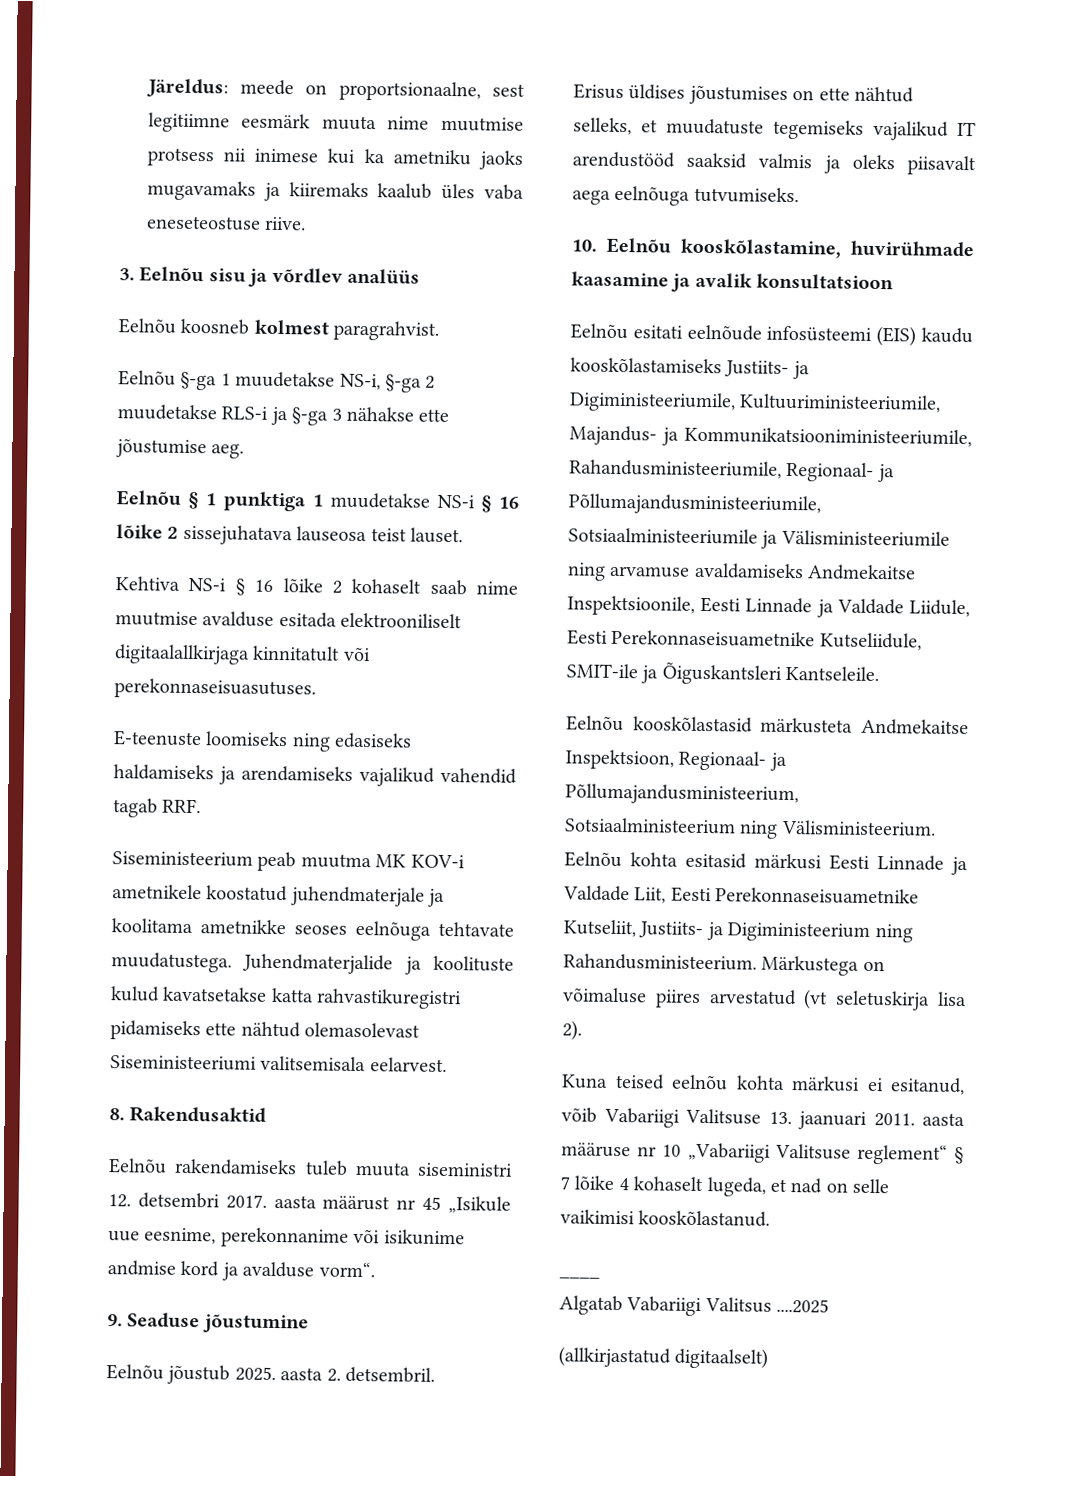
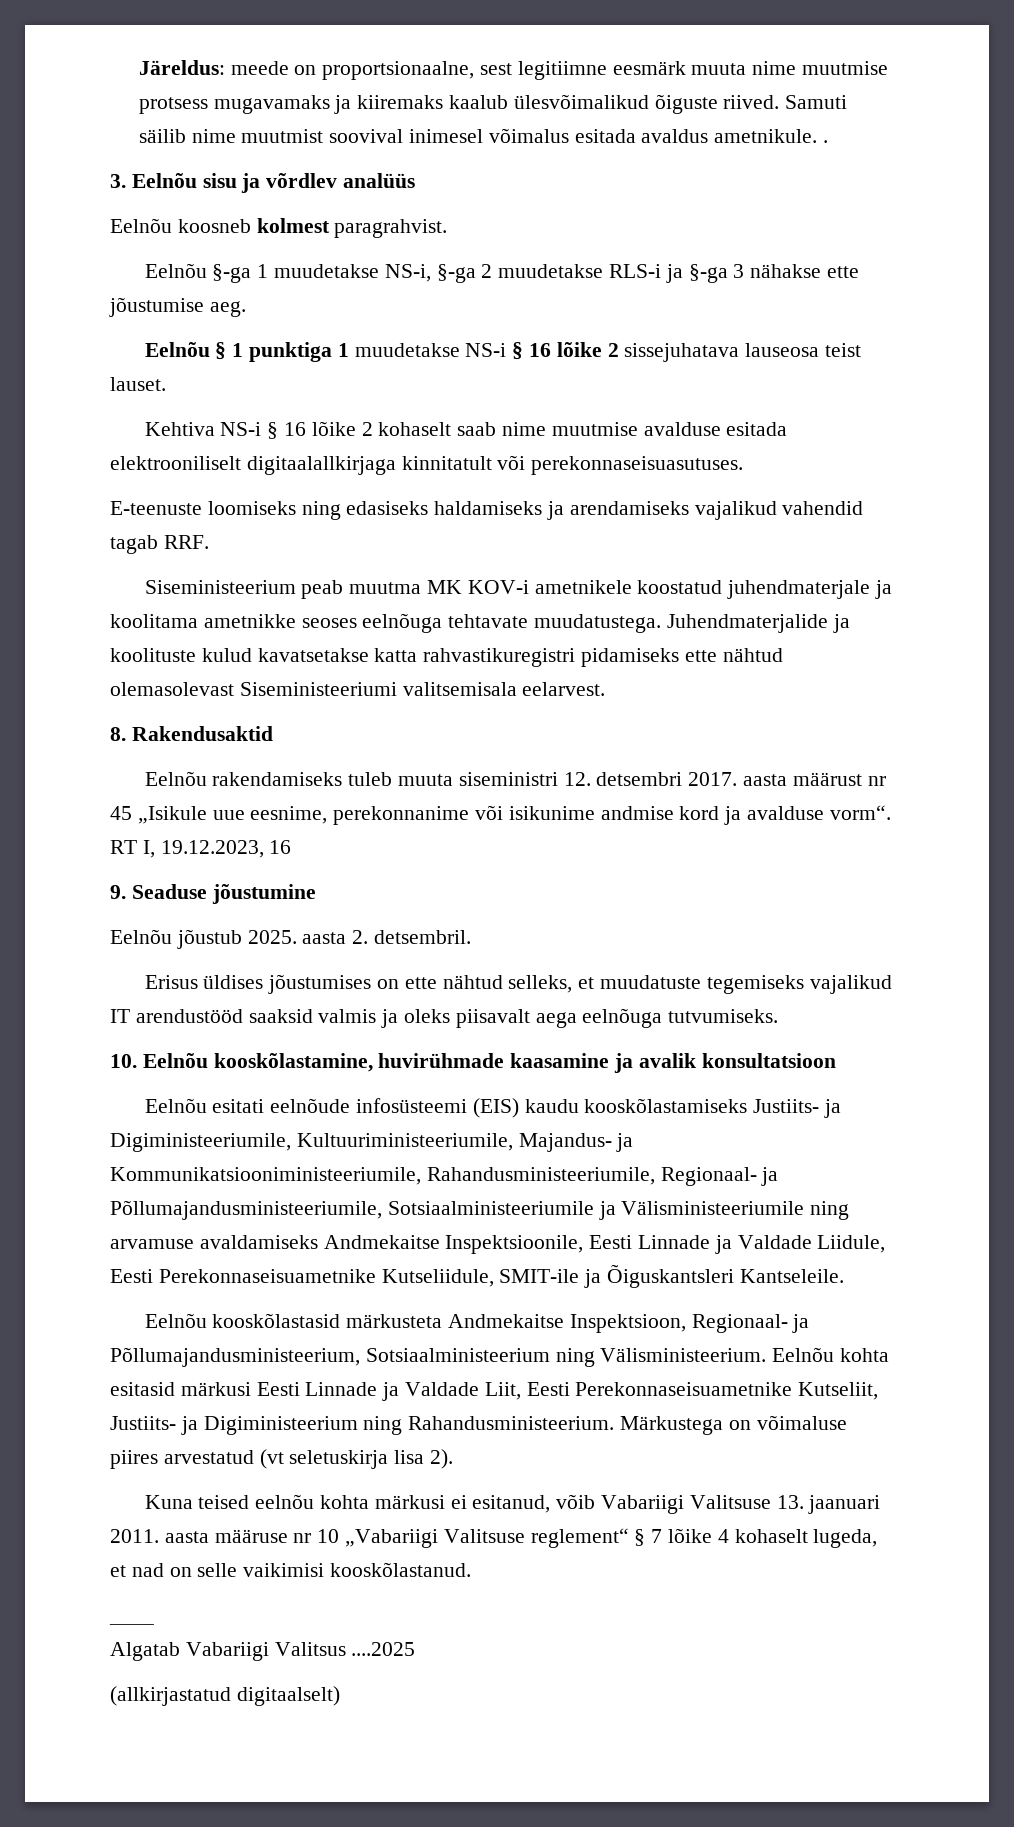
- Järeldus: meede on proportsionaalne, sest legitiimne eesmärk muuta nime muutmise protsess nii inimese kui ka ametniku jaoks mugavamaks ja kiiremaks kaalub üles vaba eneseteostuse riive.
+ Järeldus: meede on proportsionaalne, sest legitiimne eesmärk muuta nime muutmise protsess mugavamaks ja kiiremaks kaalub ülesvõimalikud õiguste riived. Samuti säilib nime muutmist soovival inimesel võimalus esitada avaldus ametnikule. .
+ RT I, 19.12.2023, 16

